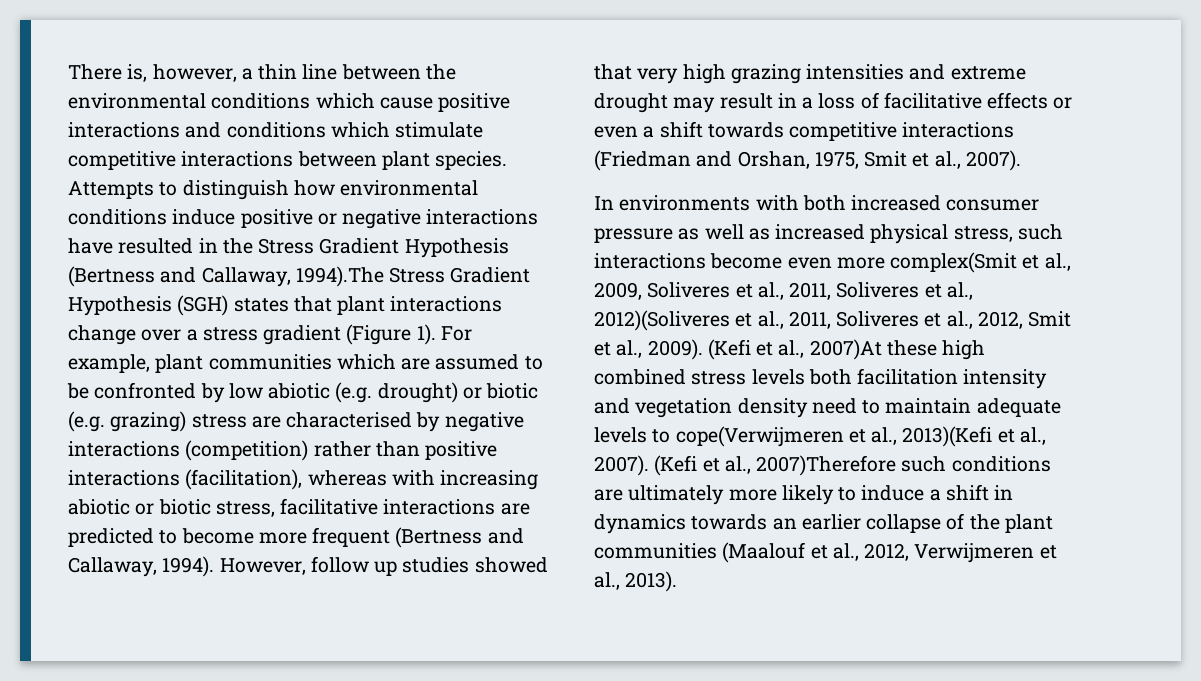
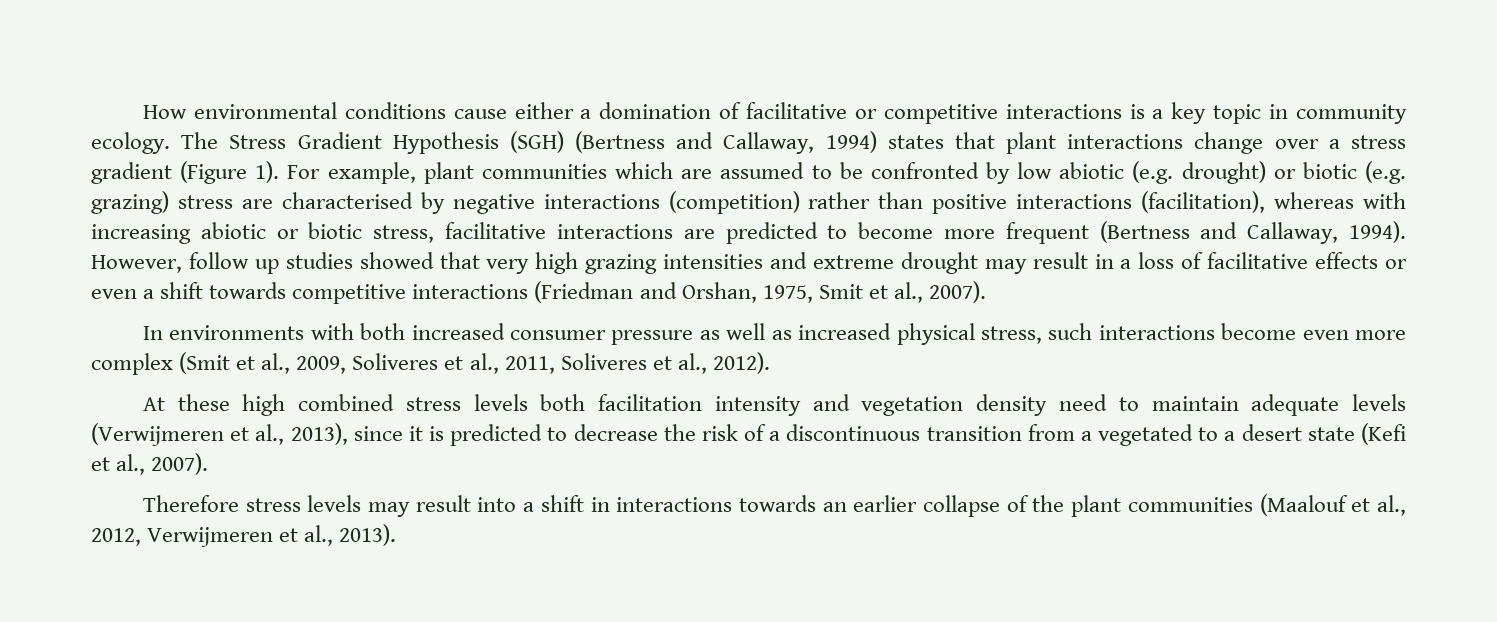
- There is, however, a thin line between the environmental conditions which cause positive interactions and conditions which stimulate competitive interactions between plant species. Attempts to distinguish how environmental conditions induce positive or negative interactions have resulted in the Stress Gradient Hypothesis (Bertness and Callaway, 1994).The Stress Gradient Hypothesis (SGH) states that plant interactions change over a stress gradient (Figure 1).
+ How environmental conditions cause either a domination of facilitative or competitive interactions is a key topic in community ecology. The Stress Gradient Hypothesis (SGH) (Bertness and Callaway, 1994) states that plant interactions change over a stress gradient (Figure 1).
- In environments with both increased consumer pressure as well as increased physical stress, such interactions become even more complex(Smit et al., 2009, Soliveres et al., 2011, Soliveres et al., 2012)(Soliveres et al., 2011, Soliveres et al., 2012, Smit et al., 2009). (Kefi et al., 2007)At these high combined stress levels both facilitation intensity and vegetation density need to maintain adequate levels to cope(Verwijmeren et al., 2013)(Kefi et al., 2007). (Kefi et al., 2007)Therefore such conditions are ultimately more likely to induce a shift in dynamics towards an earlier collapse of the plant communities (Maalouf et al., 2012, Verwijmeren et al., 2013).
+ In environments with both increased consumer pressure as well as increased physical stress, such interactions become even more complex (Smit et al., 2009, Soliveres et al., 2011, Soliveres et al., 2012).
+ At these high combined stress levels both facilitation intensity and vegetation density need to maintain adequate levels (Verwijmeren et al., 2013), since it is predicted to decrease the risk of a discontinuous transition from a vegetated to a desert state (Kefi et al., 2007).
+ Therefore stress levels may result into a shift in interactions towards an earlier collapse of the plant communities (Maalouf et al., 2012, Verwijmeren et al., 2013).

